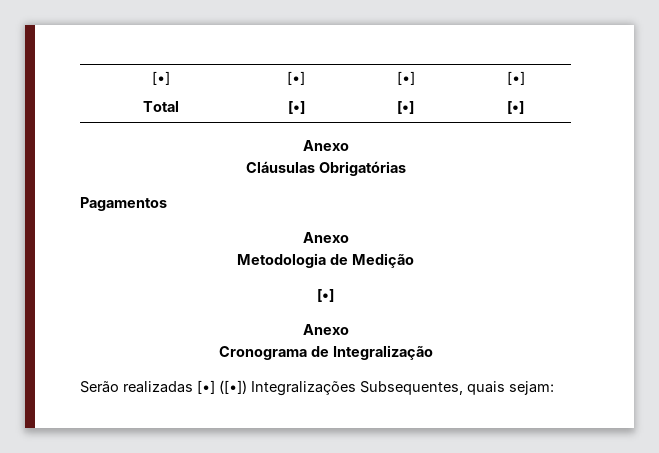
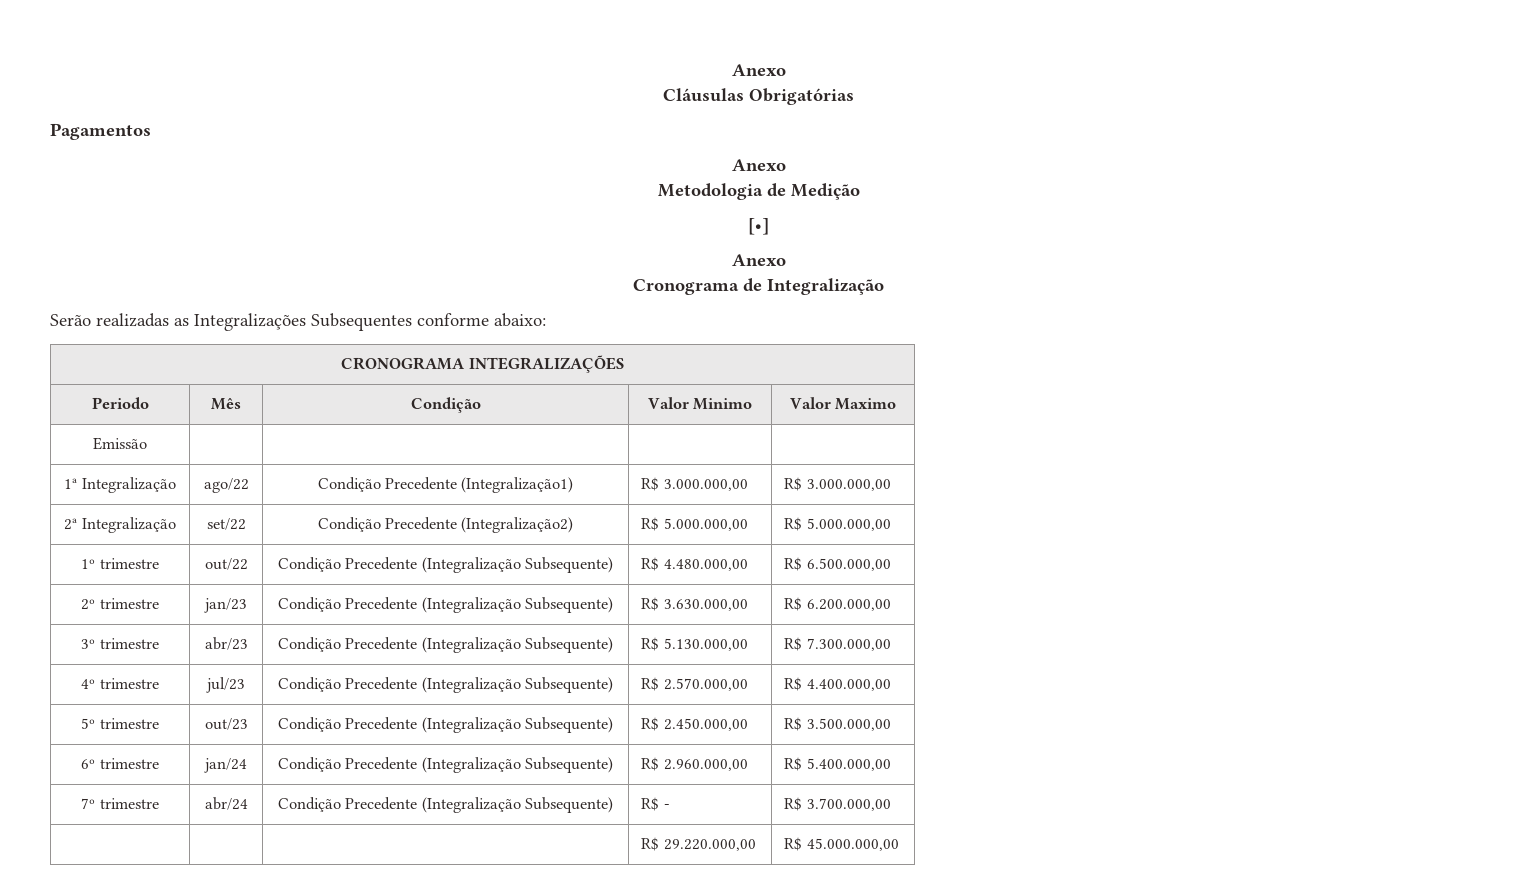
- [•] | [•] | [•] | [•]
- Total | [•] | [•] | [•]
- Serão realizadas [•] ([•]) Integralizações Subsequentes, quais sejam:
+ Serão realizadas as Integralizações Subsequentes conforme abaixo:
+ CRONOGRAMA INTEGRALIZAÇÕES
+ Periodo | Mês | Condição | Valor Minimo | Valor Maximo
+ Emissão | | | |
+ 1ª Integralização | ago/22 | Condição Precedente (Integralização1) | R$ 3.000.000,00 | R$ 3.000.000,00
+ 2ª Integralização | set/22 | Condição Precedente (Integralização2) | R$ 5.000.000,00 | R$ 5.000.000,00
+ 1º trimestre | out/22 | Condição Precedente (Integralização Subsequente) | R$ 4.480.000,00 | R$ 6.500.000,00
+ 2º trimestre | jan/23 | Condição Precedente (Integralização Subsequente) | R$ 3.630.000,00 | R$ 6.200.000,00
+ 3º trimestre | abr/23 | Condição Precedente (Integralização Subsequente) | R$ 5.130.000,00 | R$ 7.300.000,00
+ 4º trimestre | jul/23 | Condição Precedente (Integralização Subsequente) | R$ 2.570.000,00 | R$ 4.400.000,00
+ 5º trimestre | out/23 | Condição Precedente (Integralização Subsequente) | R$ 2.450.000,00 | R$ 3.500.000,00
+ 6º trimestre | jan/24 | Condição Precedente (Integralização Subsequente) | R$ 2.960.000,00 | R$ 5.400.000,00
+ 7º trimestre | abr/24 | Condição Precedente (Integralização Subsequente) | R$ - | R$ 3.700.000,00
+ | | | R$ 29.220.000,00 | R$ 45.000.000,00

